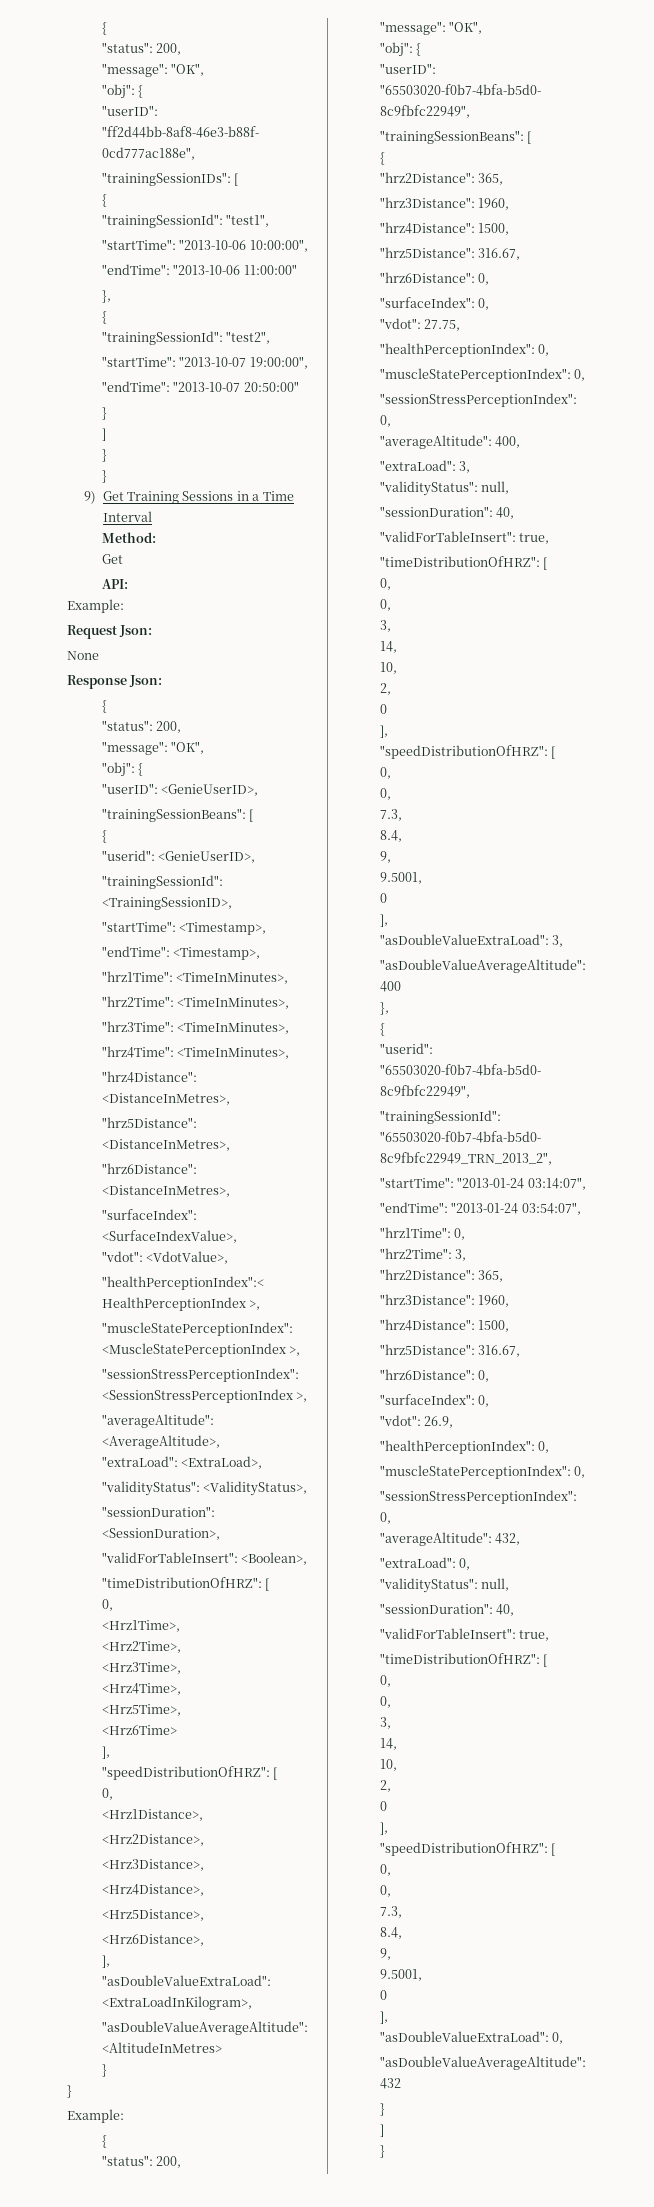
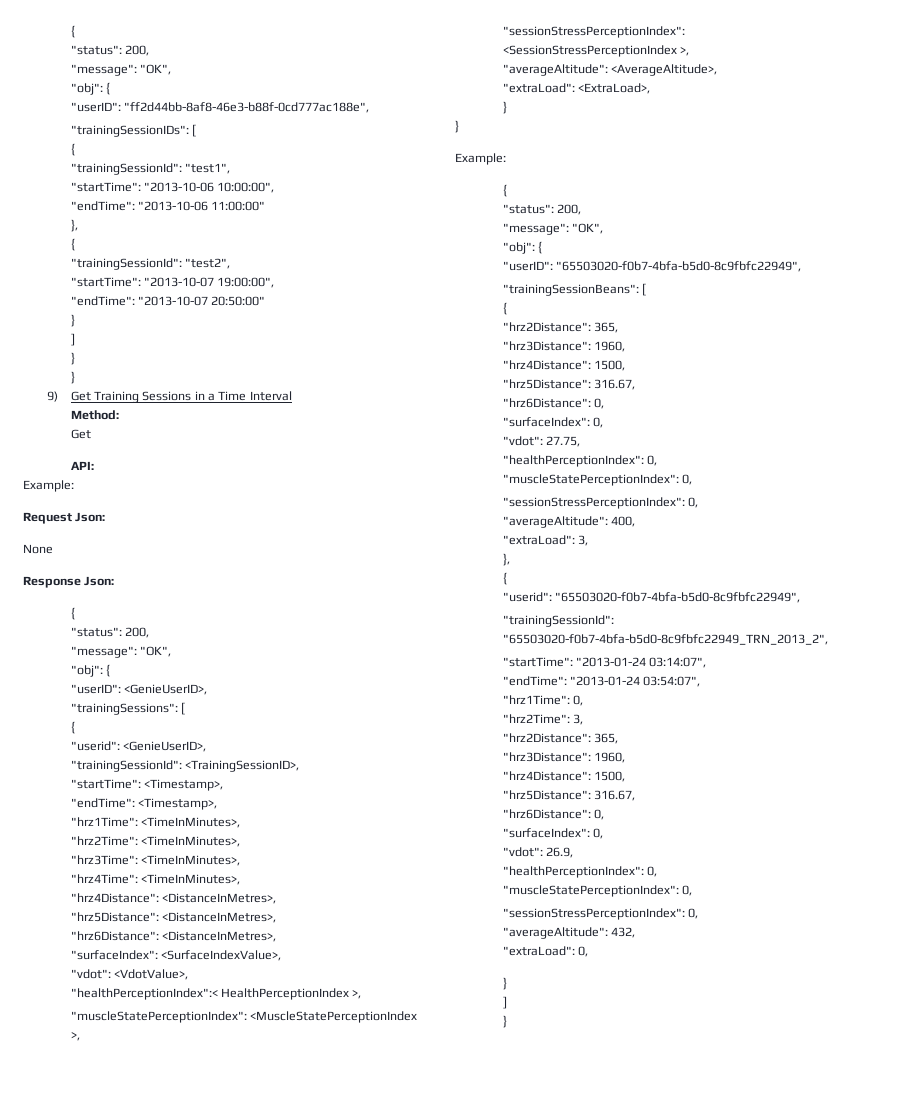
  "userID": <GenieUserID>,
- "trainingSessionBeans": [
+ "trainingSessions": [
- "validityStatus": <ValidityStatus>,
- "sessionDuration": <SessionDuration>,
- "validForTableInsert": <Boolean>,
- "timeDistributionOfHRZ": [
- 0,
- <Hrz1Time>,
- <Hrz2Time>,
- <Hrz3Time>,
- <Hrz4Time>,
- <Hrz5Time>,
- <Hrz6Time>
- ],
- "speedDistributionOfHRZ": [
- 0,
- <Hrz1Distance>,
- <Hrz2Distance>,
- <Hrz3Distance>,
- <Hrz4Distance>,
- <Hrz5Distance>,
- <Hrz6Distance>,
- ],
- "asDoubleValueExtraLoad": <ExtraLoadInKilogram>,
- "asDoubleValueAverageAltitude": <AltitudeInMetres>
  "extraLoad": 3,
- "validityStatus": null,
- "sessionDuration": 40,
- "validForTableInsert": true,
- "timeDistributionOfHRZ": [
- 0,
- 0,
- 3,
- 14,
- 10,
- 2,
- 0
- ],
- "speedDistributionOfHRZ": [
- 0,
- 0,
- 7.3,
- 8.4,
- 9,
- 9.5001,
- 0
- ],
- "asDoubleValueExtraLoad": 3,
- "asDoubleValueAverageAltitude": 400
  "extraLoad": 0,
- "validityStatus": null,
- "sessionDuration": 40,
- "validForTableInsert": true,
- "timeDistributionOfHRZ": [
- 0,
- 0,
- 3,
- 14,
- 10,
- 2,
- 0
- ],
- "speedDistributionOfHRZ": [
- 0,
- 0,
- 7.3,
- 8.4,
- 9,
- 9.5001,
- 0
- ],
- "asDoubleValueExtraLoad": 0,
- "asDoubleValueAverageAltitude": 432

